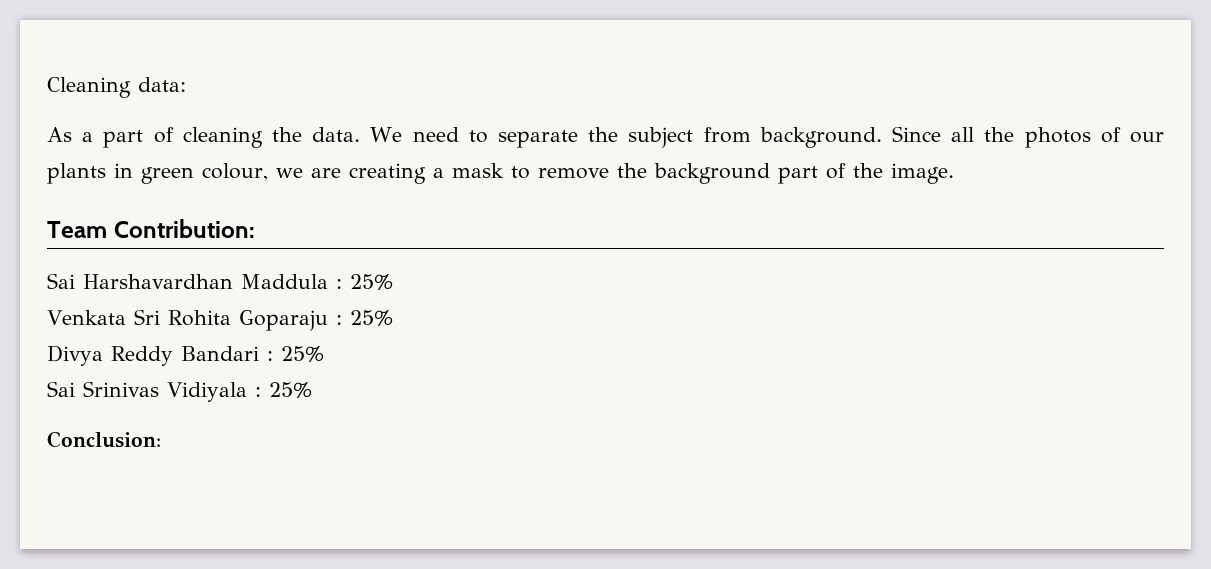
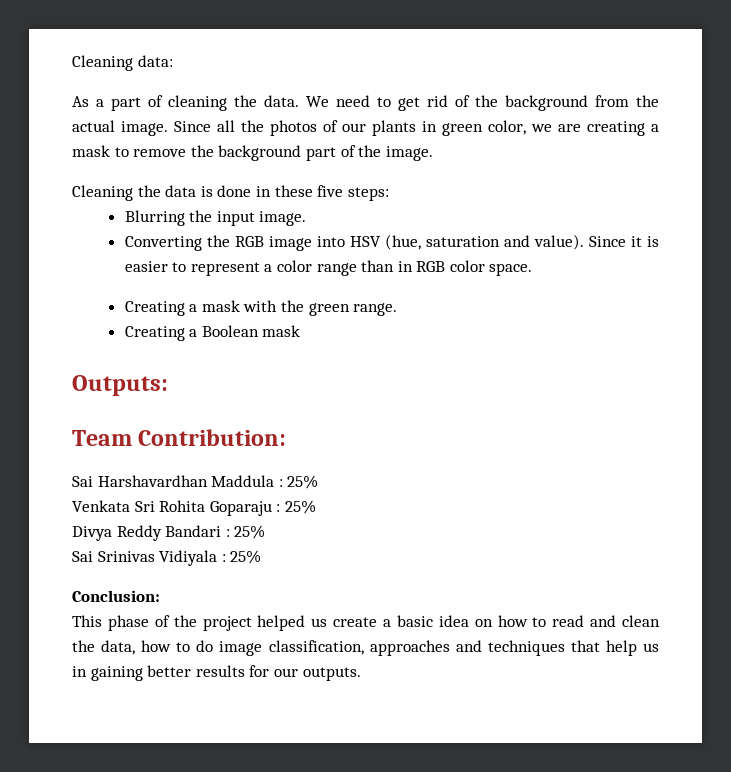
- We need to separate the subject from background.
+ We need to get rid of the background from the actual image.
- Since all the photos of our plants in green colour, we are creating a mask to remove the background part of the image.
+ Since all the photos of our plants in green color, we are creating a mask to remove the background part of the image.
+ Cleaning the data is done in these five steps:
+ Blurring the input image.
+ Converting the RGB image into HSV (hue, saturation and value). Since it is easier to represent a color range than in RGB color space.
+ Creating a mask with the green range.
+ Creating a Boolean mask
+ Outputs:
+ This phase of the project helped us create a basic idea on how to read and clean the data, how to do image classification, approaches and techniques that help us in gaining better results for our outputs.

